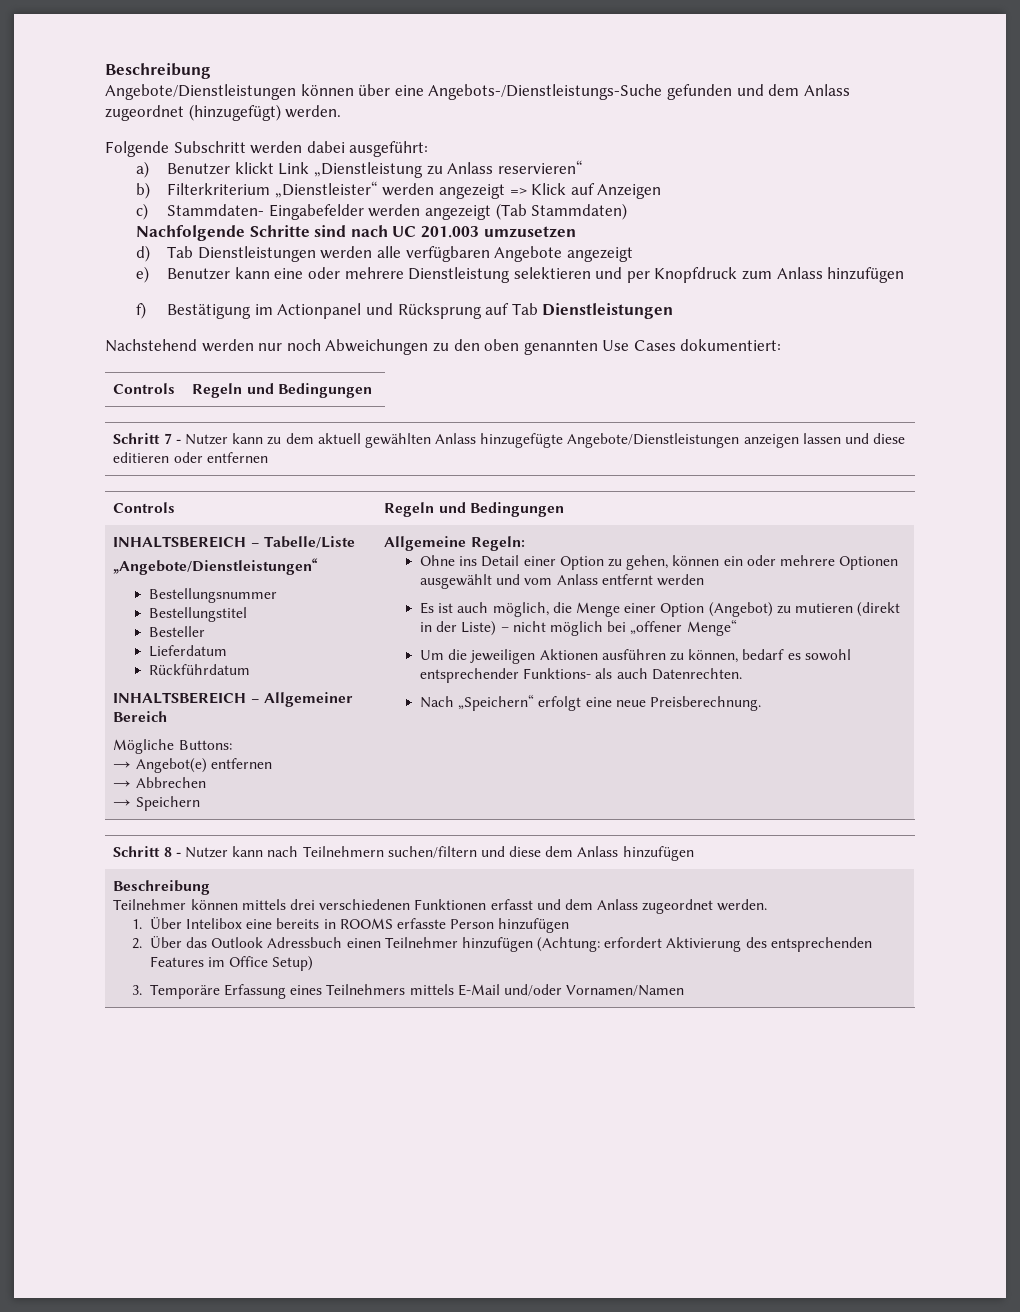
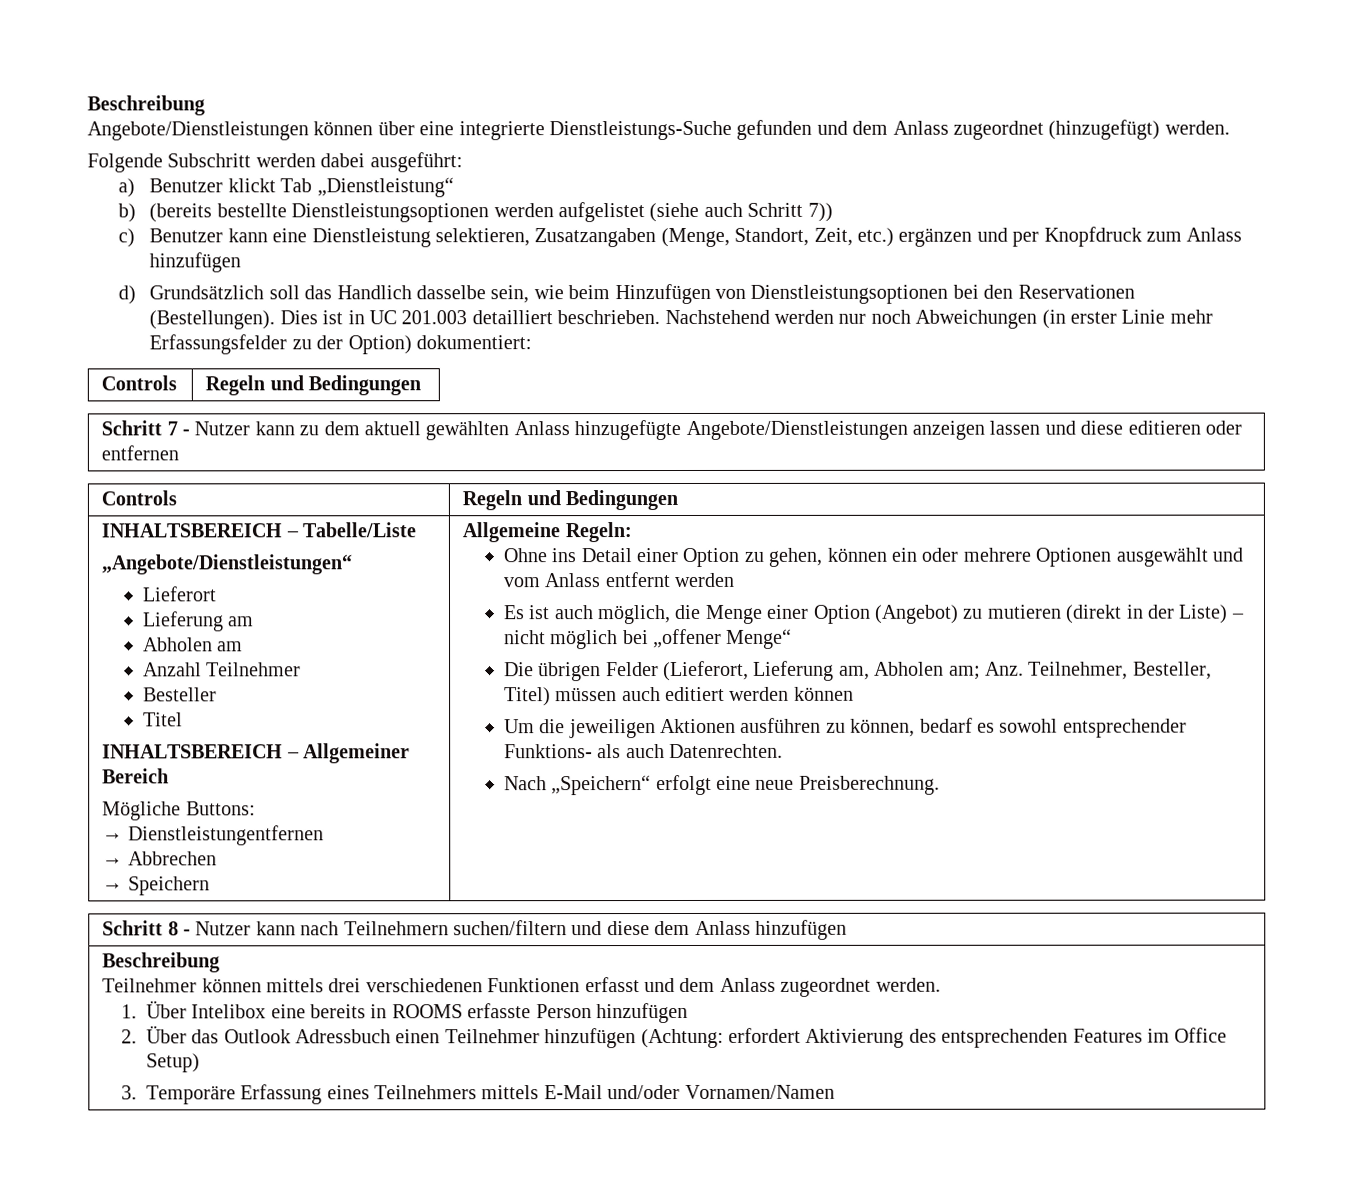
- Angebote/Dienstleistungen können über eine Angebots-/Dienstleistungs-Suche gefunden und dem Anlass zugeordnet (hinzugefügt) werden.
+ Angebote/Dienstleistungen können über eine integrierte Dienstleistungs-Suche gefunden und dem Anlass zugeordnet (hinzugefügt) werden.
- a) Benutzer klickt Link „Dienstleistung zu Anlass reservieren“
- b) Filterkriterium „Dienstleister“ werden angezeigt => Klick auf Anzeigen
- c) Stammdaten- Eingabefelder werden angezeigt (Tab Stammdaten)
- Nachfolgende Schritte sind nach UC 201.003 umzusetzen
- d) Tab Dienstleistungen werden alle verfügbaren Angebote angezeigt
- e) Benutzer kann eine oder mehrere Dienstleistung selektieren und per Knopfdruck zum Anlass hinzufügen
+ a) Benutzer klickt Tab „Dienstleistung“
+ b) (bereits bestellte Dienstleistungsoptionen werden aufgelistet (siehe auch Schritt 7))
+ c) Benutzer kann eine Dienstleistung selektieren, Zusatzangaben (Menge, Standort, Zeit, etc.) ergänzen und per Knopfdruck zum Anlass hinzufügen
- f) Bestätigung im Actionpanel und Rücksprung auf Tab Dienstleistungen
- Nachstehend werden nur noch Abweichungen zu den oben genannten Use Cases dokumentiert:
+ d) Grundsätzlich soll das Handlich dasselbe sein, wie beim Hinzufügen von Dienstleistungsoptionen bei den Reservationen (Bestellungen). Dies ist in UC 201.003 detailliert beschrieben. Nachstehend werden nur noch Abweichungen (in erster Linie mehr Erfassungsfelder zu der Option) dokumentiert:
- Bestellungsnummer
- Bestellungstitel
+ Lieferort
+ Lieferung am
+ Abholen am
+ Anzahl Teilnehmer
- Lieferdatum
- Rückführdatum
+ Titel
- → Angebot(e) entfernen
+ → Dienstleistungentfernen
+ Die übrigen Felder (Lieferort, Lieferung am, Abholen am; Anz. Teilnehmer, Besteller, Titel) müssen auch editiert werden können

